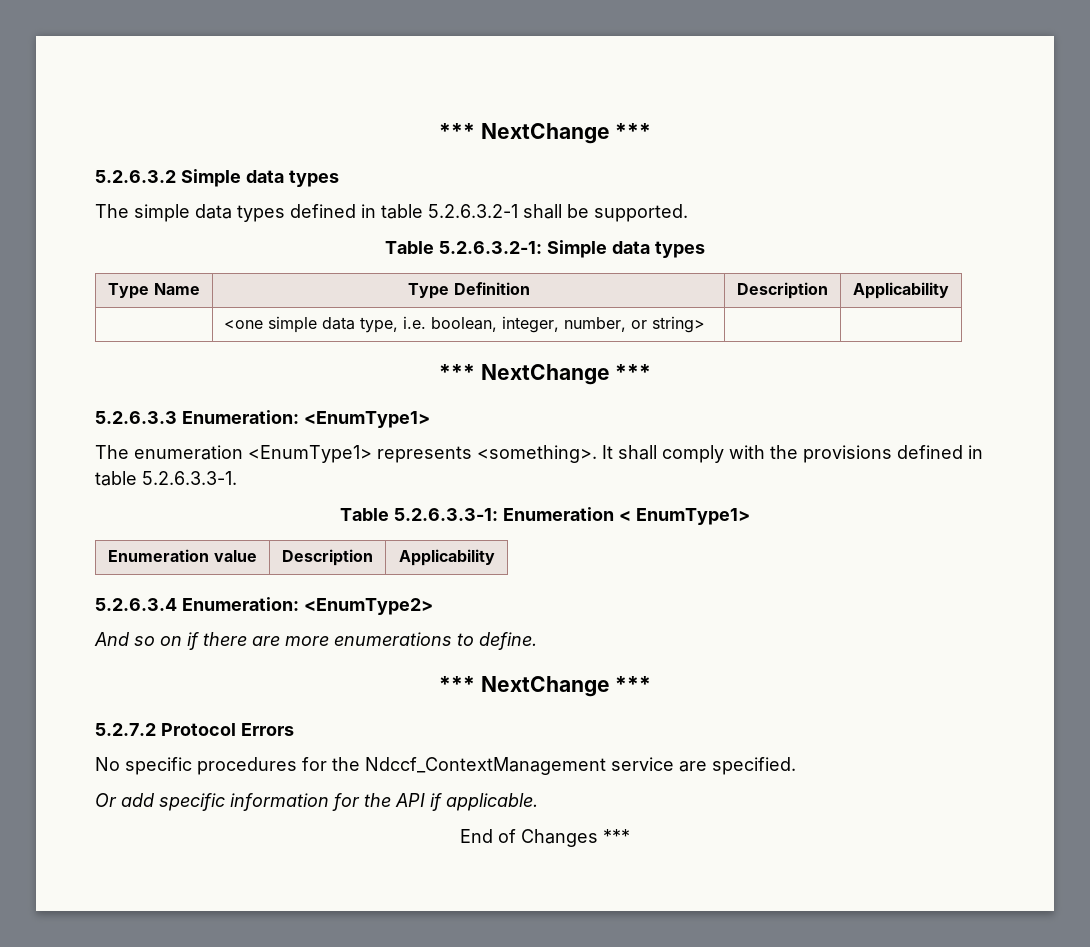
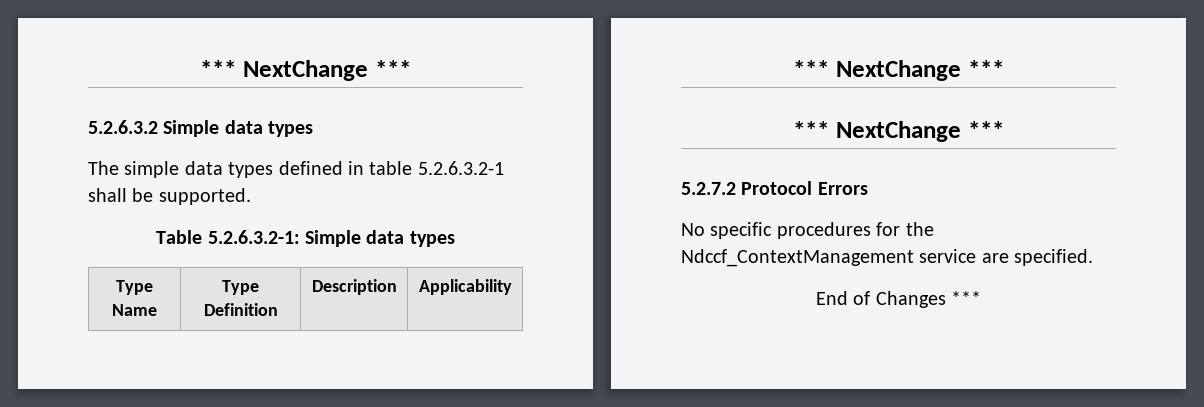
  Type Name | Type Definition | Description | Applicability
- | <one simple data type, i.e. boolean, integer, number, or string> | |
  *** NextChange ***
- 5.2.6.3.3 Enumeration: <EnumType1>
- The enumeration <EnumType1> represents <something>. It shall comply with the provisions defined in table 5.2.6.3.3-1.
- Table 5.2.6.3.3-1: Enumeration < EnumType1>
- Enumeration value | Description | Applicability
- 5.2.6.3.4 Enumeration: <EnumType2>
- And so on if there are more enumerations to define.
- Or add specific information for the API if applicable.

